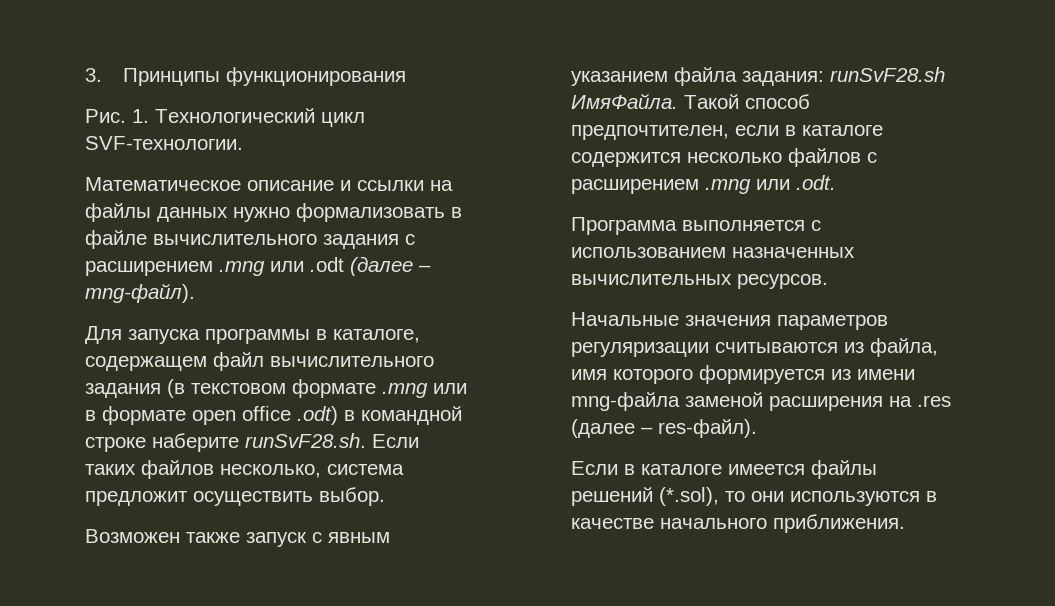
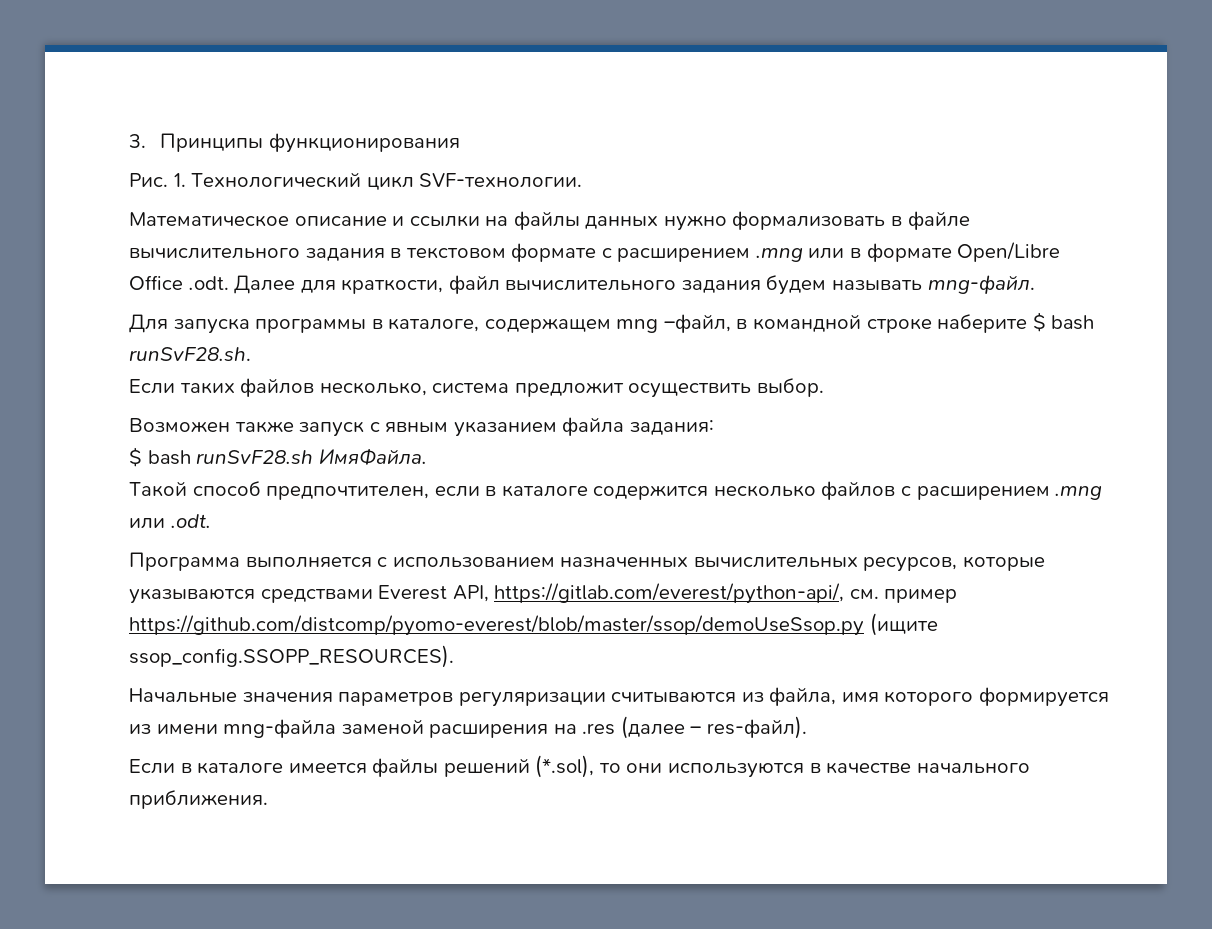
- Математическое описание и ссылки на файлы данных нужно формализовать в файле вычислительного задания с расширением .mng или .odt (далее – mng-файл).
+ Математическое описание и ссылки на файлы данных нужно формализовать в файле вычислительного задания в текстовом формате с расширением .mng или в формате Open/Libre Office .odt. Далее для краткости, файл вычислительного задания будем называть mng-файл.
- Для запуска программы в каталоге, содержащем файл вычислительного задания (в текстовом формате .mng или в формате open office .odt) в командной строке наберите runSvF28.sh. Если таких файлов несколько, система предложит осуществить выбор.
+ Для запуска программы в каталоге, содержащем mng –файл, в командной строке наберите $ bash runSvF28.sh.
+ Если таких файлов несколько, система предложит осуществить выбор.
- Возможен также запуск с явным указанием файла задания: runSvF28.sh ИмяФайла. Такой способ предпочтителен, если в каталоге содержится несколько файлов с расширением .mng или .odt.
+ Возможен также запуск с явным указанием файла задания:
+ $ bash runSvF28.sh ИмяФайла.
+ Такой способ предпочтителен, если в каталоге содержится несколько файлов с расширением .mng или .odt.
- Программа выполняется с использованием назначенных вычислительных ресурсов.
+ Программа выполняется с использованием назначенных вычислительных ресурсов, которые указываются средствами Everest API, https://gitlab.com/everest/python-api/, см. пример https://github.com/distcomp/pyomo-everest/blob/master/ssop/demoUseSsop.py (ищите ssop_config.SSOPP_RESOURCES).

